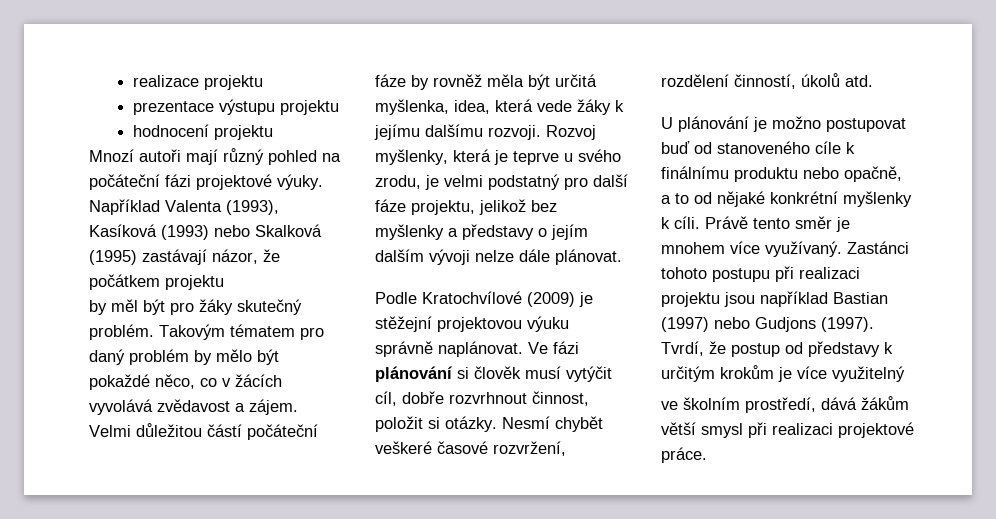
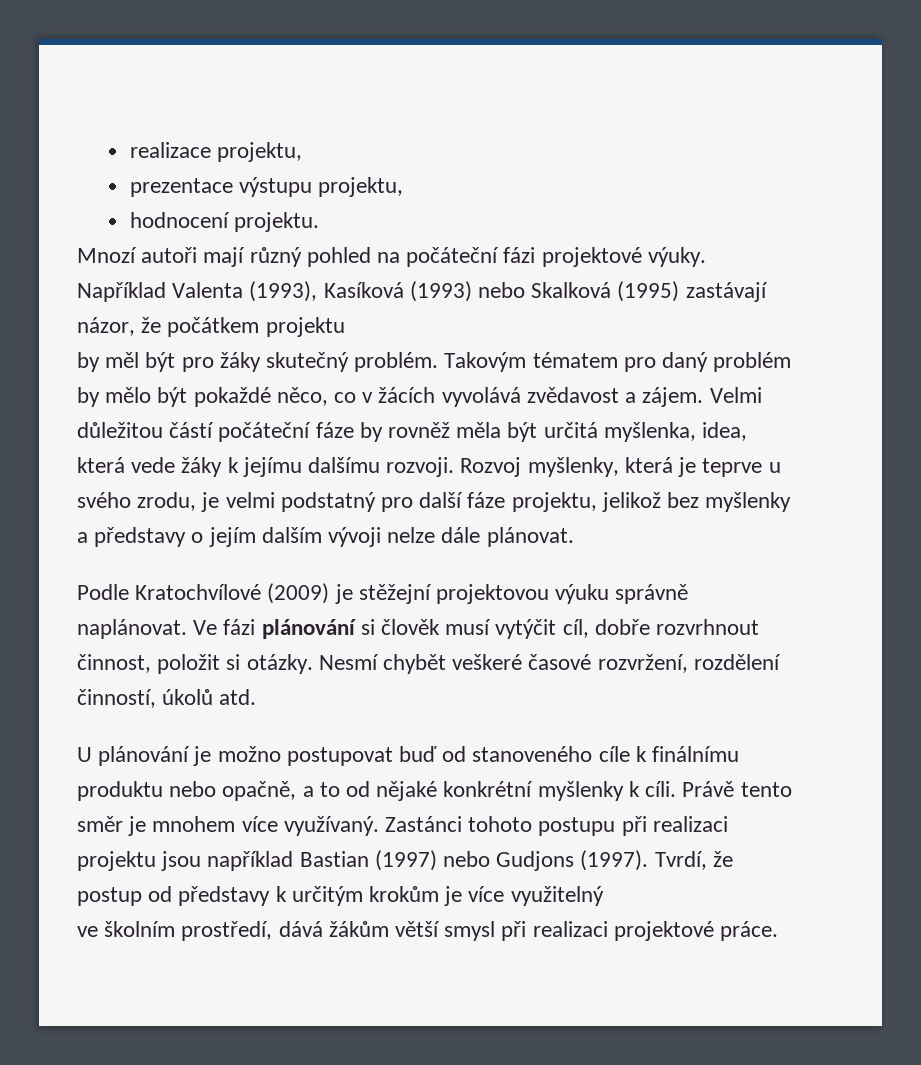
- realizace projektu
+ realizace projektu,
- prezentace výstupu projektu
+ prezentace výstupu projektu,
- hodnocení projektu
+ hodnocení projektu.

